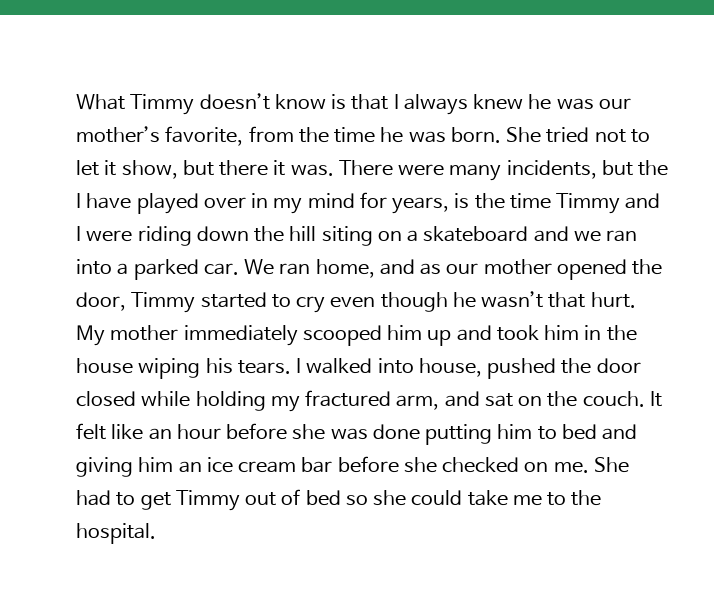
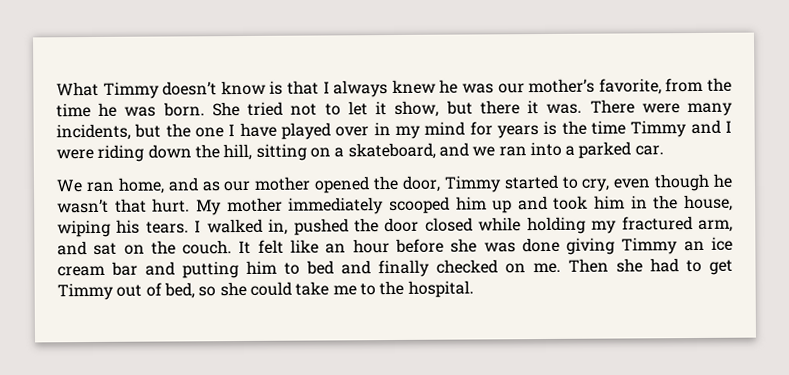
- There were many incidents, but the I have played over in my mind for years, is the time Timmy and I were riding down the hill siting on a skateboard and we ran into a parked car. We ran home, and as our mother opened the door, Timmy started to cry even though he wasn’t that hurt.
+ There were many incidents, but the one I have played over in my mind for years is the time Timmy and I were riding down the hill, sitting on a skateboard, and we ran into a parked car.
+ We ran home, and as our mother opened the door, Timmy started to cry, even though he wasn’t that hurt.
- My mother immediately scooped him up and took him in the house wiping his tears.
+ My mother immediately scooped him up and took him in the house, wiping his tears.
- I walked into house, pushed the door closed while holding my fractured arm, and sat on the couch.
+ I walked in, pushed the door closed while holding my fractured arm, and sat on the couch.
- It felt like an hour before she was done putting him to bed and giving him an ice cream bar before she checked on me.
+ It felt like an hour before she was done giving Timmy an ice cream bar and putting him to bed and finally checked on me.
- She had to get Timmy out of bed so she could take me to the hospital.
+ Then she had to get Timmy out of bed, so she could take me to the hospital.

